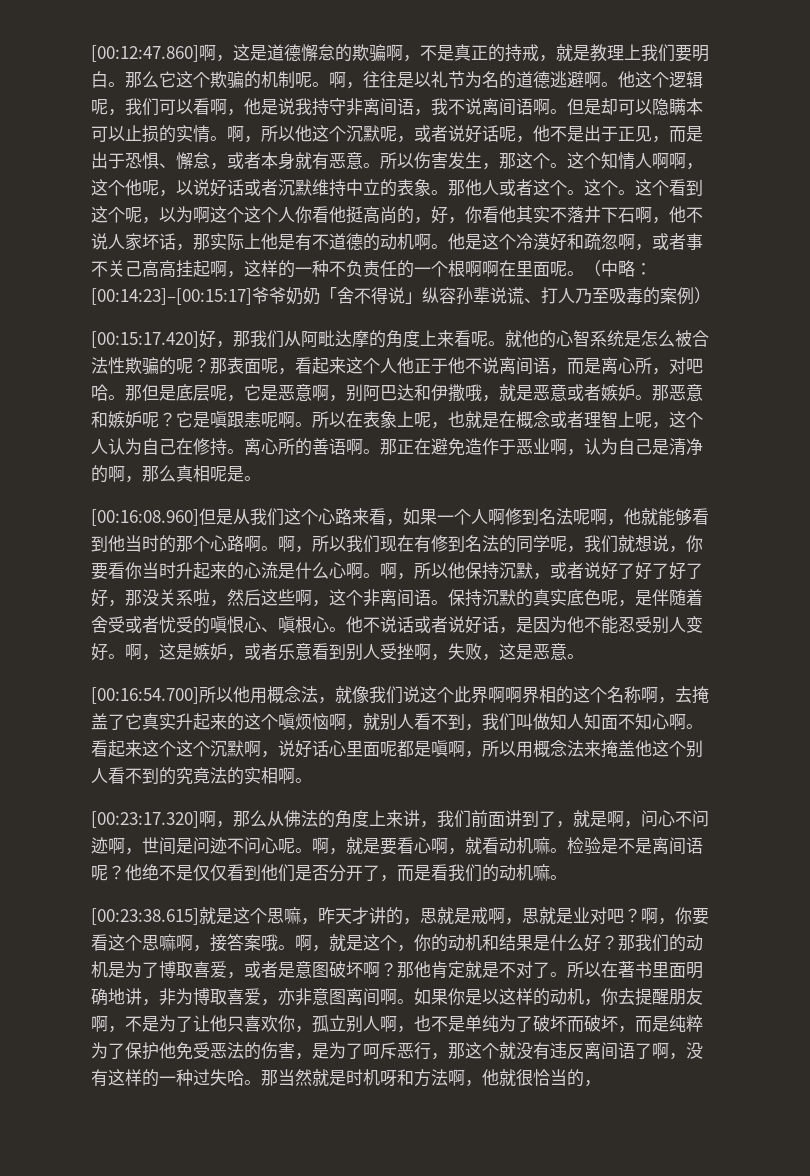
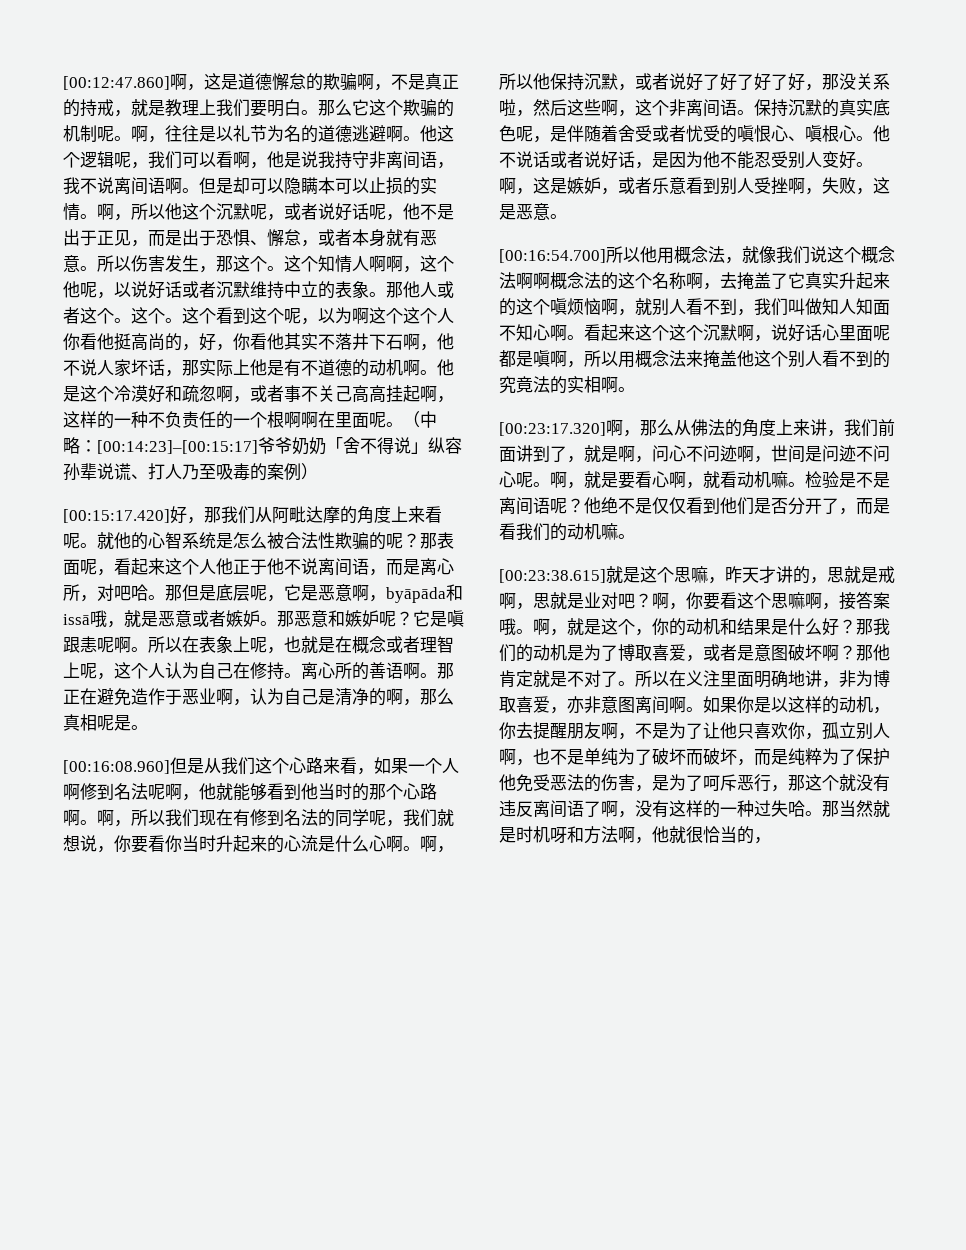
- 那但是底层呢，它是恶意啊，别阿巴达和伊撒哦，就是恶意或者嫉妒。
+ 那但是底层呢，它是恶意啊，byāpāda和issā哦，就是恶意或者嫉妒。
- [00:16:54.700]所以他用概念法，就像我们说这个此界啊啊界相的这个名称啊，去掩盖了它真实升起来的这个嗔烦恼啊，就别人看不到，我们叫做知人知面不知心啊。
+ [00:16:54.700]所以他用概念法，就像我们说这个概念法啊啊概念法的这个名称啊，去掩盖了它真实升起来的这个嗔烦恼啊，就别人看不到，我们叫做知人知面不知心啊。
- 所以在著书里面明确地讲，非为博取喜爱，亦非意图离间啊。
+ 所以在义注里面明确地讲，非为博取喜爱，亦非意图离间啊。

